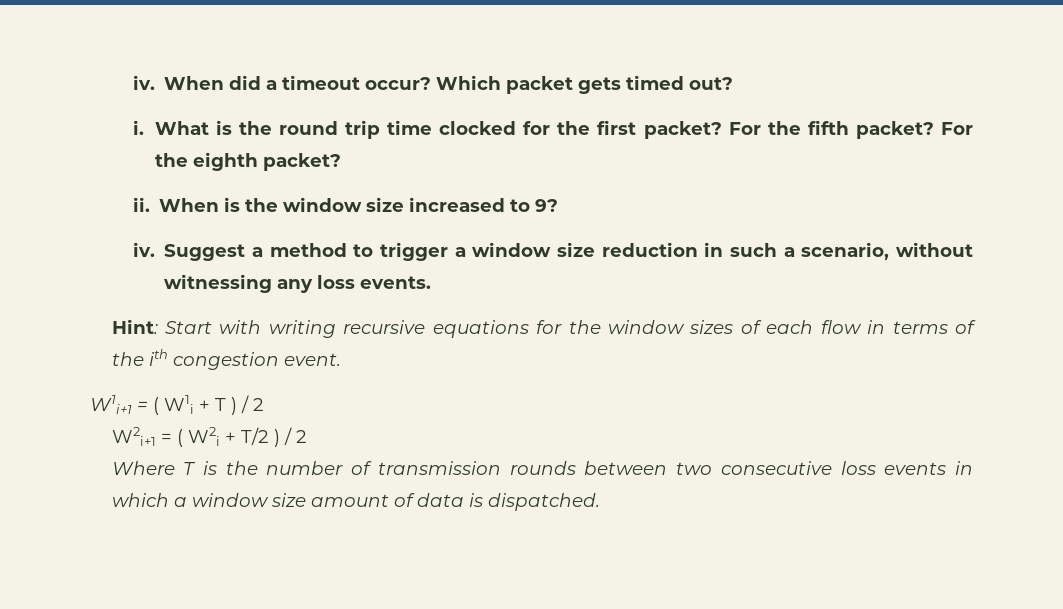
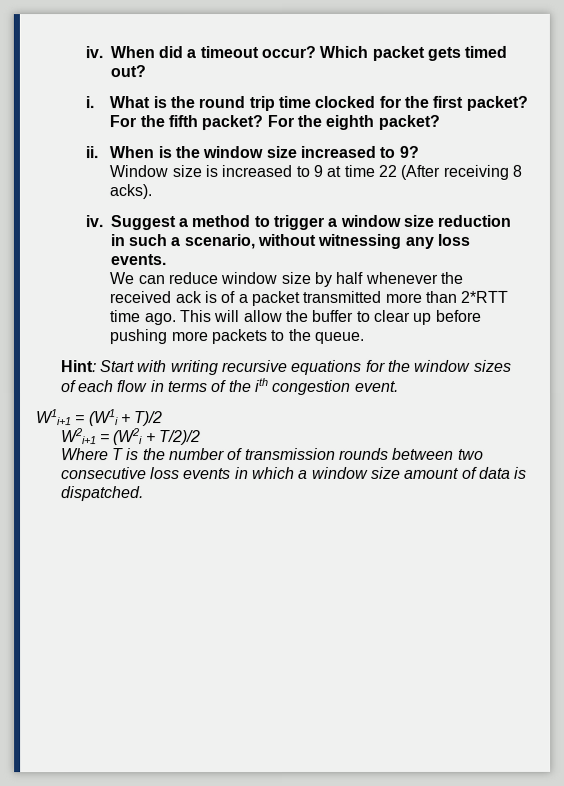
+ Window size is increased to 9 at time 22 (After receiving 8 acks).
+ We can reduce window size by half whenever the received ack is of a packet transmitted more than 2*RTT time ago. This will allow the buffer to clear up before pushing more packets to the queue.
- W1i+1 = ( W1i + T ) / 2
- W2i+1 = ( W2i + T/2 ) / 2
+ W1i+1 = (W1i + T)/2
+ W2i+1 = (W2i + T/2)/2

